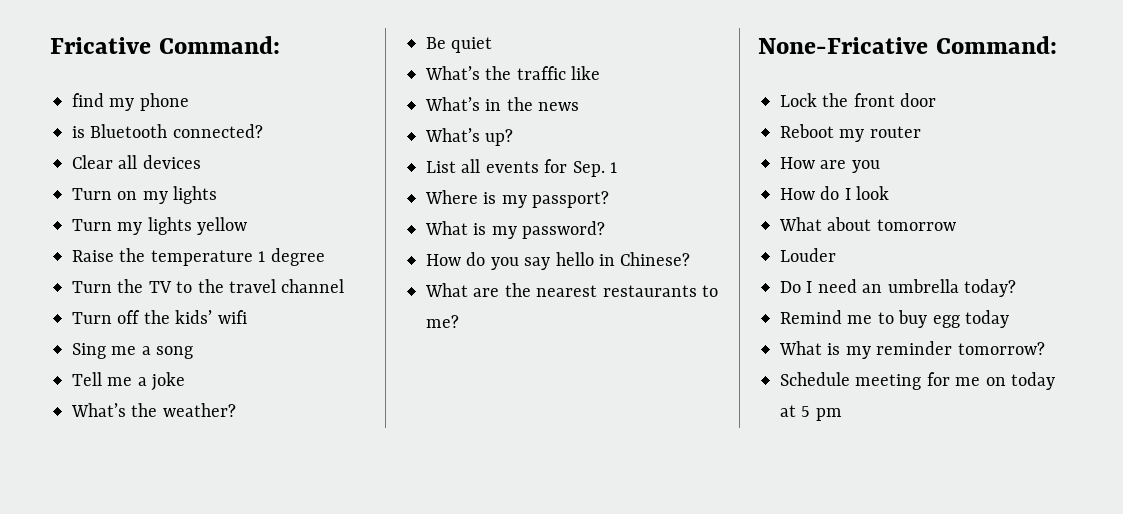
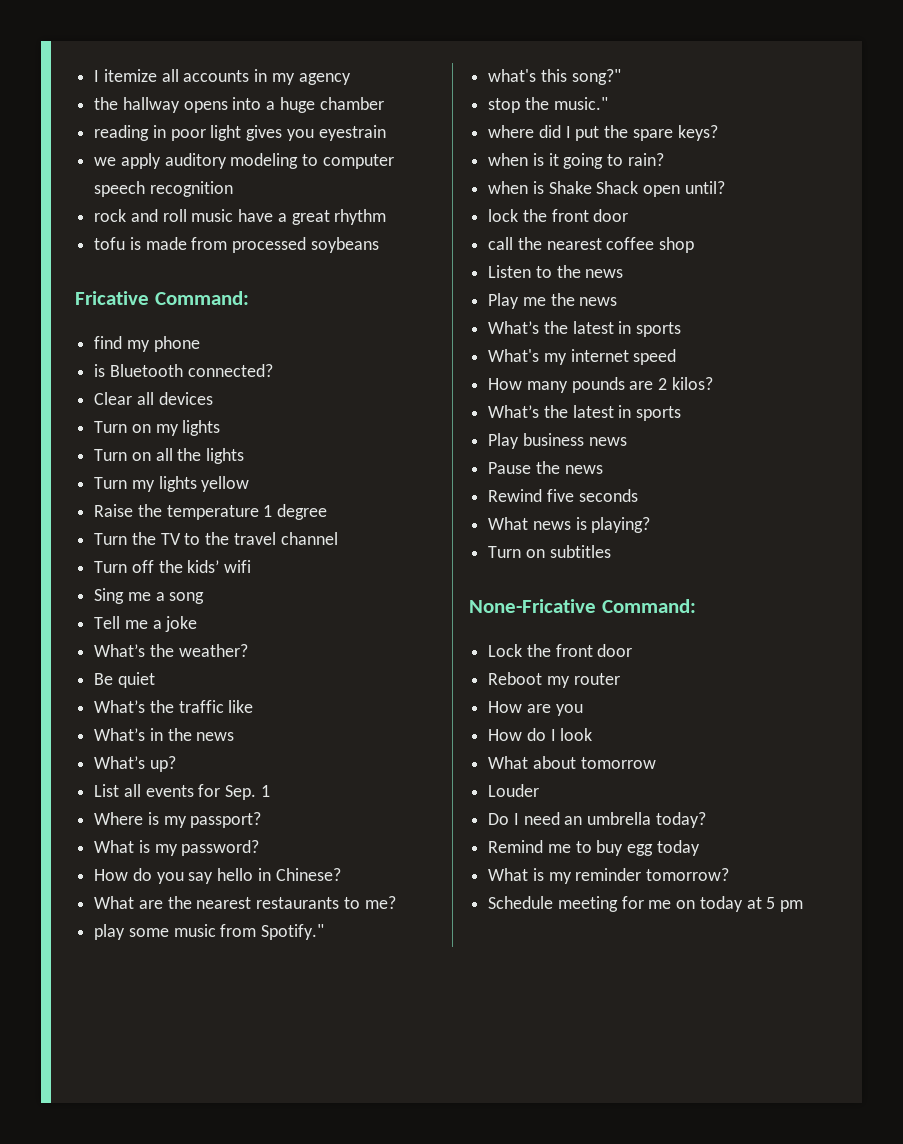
+ I itemize all accounts in my agency
+ the hallway opens into a huge chamber
+ reading in poor light gives you eyestrain
+ we apply auditory modeling to computer speech recognition
+ rock and roll music have a great rhythm
+ tofu is made from processed soybeans
+ Turn on all the lights
+ play some music from Spotify."
+ what's this song?"
+ stop the music."
+ where did I put the spare keys?
+ when is it going to rain?
+ when is Shake Shack open until?
+ lock the front door
+ call the nearest coffee shop
+ Listen to the news
+ Play me the news
+ What’s the latest in sports
+ What's my internet speed
+ How many pounds are 2 kilos?
+ What’s the latest in sports
+ Play business news
+ Pause the news
+ Rewind five seconds
+ What news is playing?
+ Turn on subtitles

